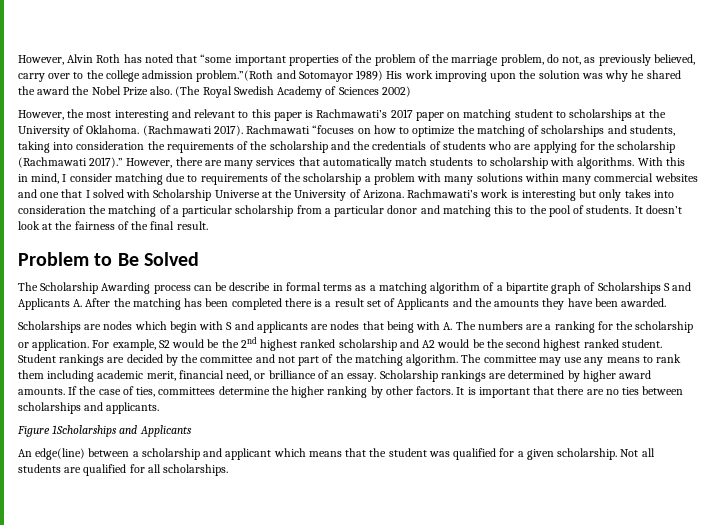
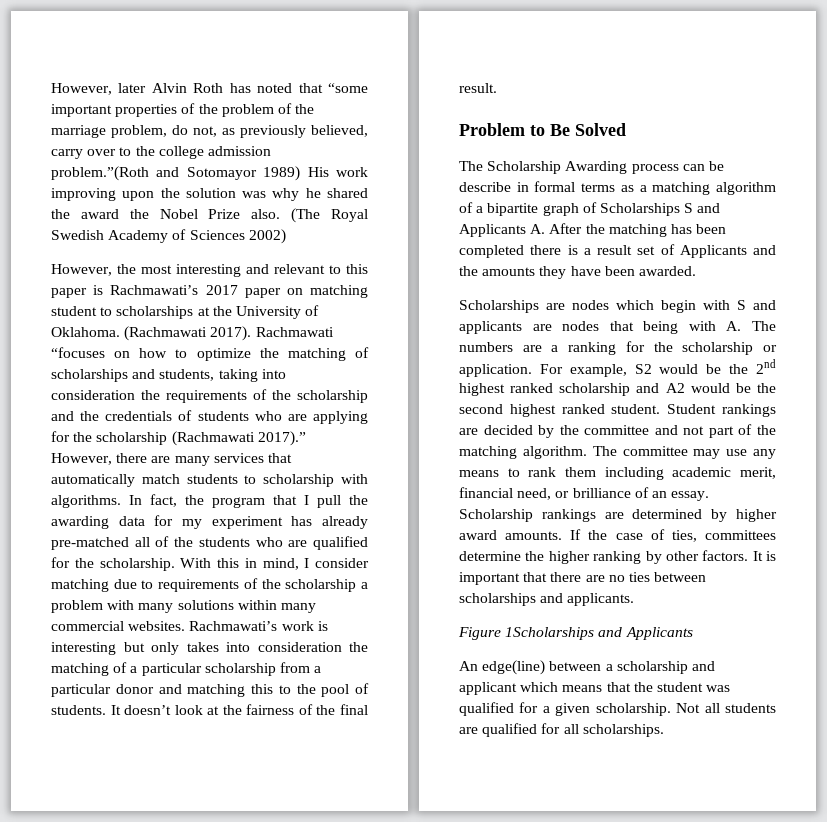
- However, Alvin Roth has noted that “some important properties of the problem of the marriage problem, do not, as previously believed, carry over to the college admission problem.”(Roth and Sotomayor 1989) His work improving upon the solution was why he shared the award the Nobel Prize also.
+ However, later Alvin Roth has noted that “some important properties of the problem of the marriage problem, do not, as previously believed, carry over to the college admission problem.”(Roth and Sotomayor 1989) His work improving upon the solution was why he shared the award the Nobel Prize also.
+ In fact, the program that I pull the awarding data for my experiment has already pre-matched all of the students who are qualified for the scholarship.
- With this in mind, I consider matching due to requirements of the scholarship a problem with many solutions within many commercial websites and one that I solved with Scholarship Universe at the University of Arizona.
+ With this in mind, I consider matching due to requirements of the scholarship a problem with many solutions within many commercial websites.

